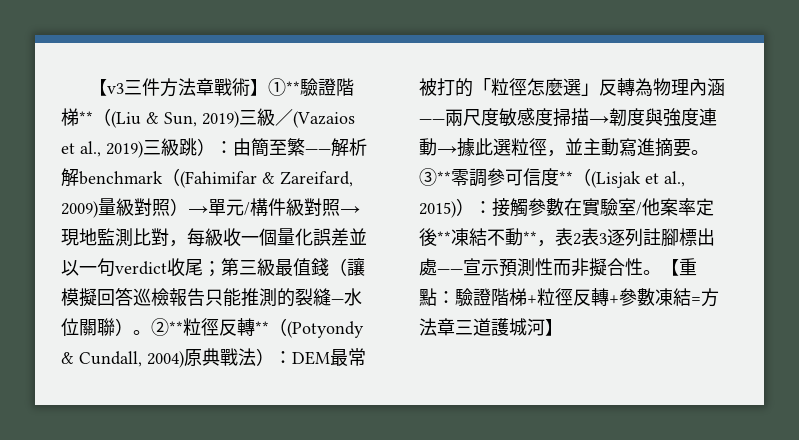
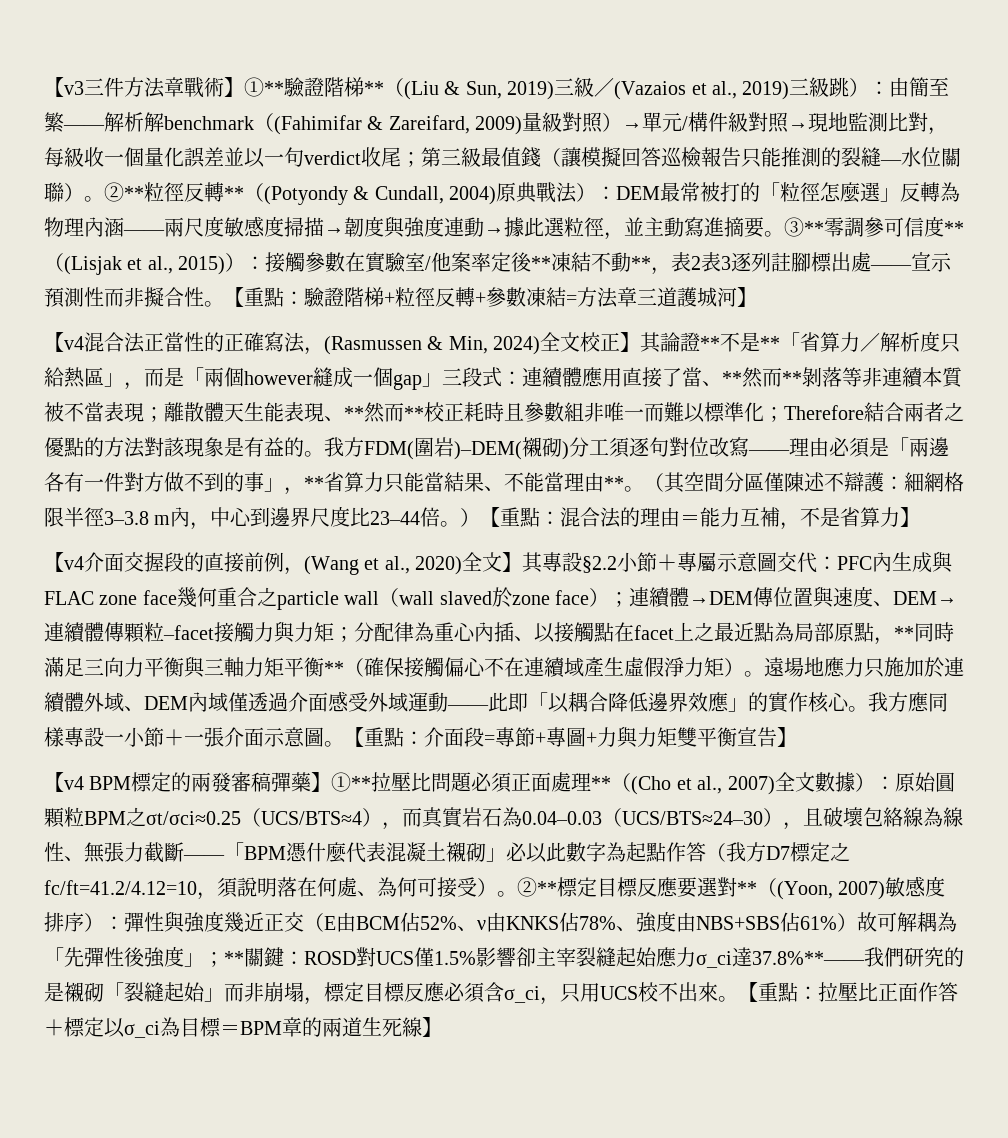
+ 【v4混合法正當性的正確寫法，(Rasmussen & Min, 2024)全文校正】其論證**不是**「省算力／解析度只給熱區」，而是「兩個however縫成一個gap」三段式：連續體應用直接了當、**然而**剝落等非連續本質被不當表現；離散體天生能表現、**然而**校正耗時且參數組非唯一而難以標準化；Therefore結合兩者之優點的方法對該現象是有益的。我方FDM(圍岩)–DEM(襯砌)分工須逐句對位改寫——理由必須是「兩邊各有一件對方做不到的事」，**省算力只能當結果、不能當理由**。（其空間分區僅陳述不辯護：細網格限半徑3–3.8 m內，中心到邊界尺度比23–44倍。）【重點：混合法的理由＝能力互補，不是省算力】
+ 【v4介面交握段的直接前例，(Wang et al., 2020)全文】其專設§2.2小節＋專屬示意圖交代：PFC內生成與FLAC zone face幾何重合之particle wall（wall slaved於zone face）；連續體→DEM傳位置與速度、DEM→連續體傳顆粒–facet接觸力與力矩；分配律為重心內插、以接觸點在facet上之最近點為局部原點，**同時滿足三向力平衡與三軸力矩平衡**（確保接觸偏心不在連續域產生虛假淨力矩）。遠場地應力只施加於連續體外域、DEM內域僅透過介面感受外域運動——此即「以耦合降低邊界效應」的實作核心。我方應同樣專設一小節＋一張介面示意圖。【重點：介面段=專節+專圖+力與力矩雙平衡宣告】
+ 【v4 BPM標定的兩發審稿彈藥】①**拉壓比問題必須正面處理**（(Cho et al., 2007)全文數據）：原始圓顆粒BPM之σt/σci≈0.25（UCS/BTS≈4），而真實岩石為0.04–0.03（UCS/BTS≈24–30），且破壞包絡線為線性、無張力截斷——「BPM憑什麼代表混凝土襯砌」必以此數字為起點作答（我方D7標定之fc/ft=41.2/4.12=10，須說明落在何處、為何可接受）。②**標定目標反應要選對**（(Yoon, 2007)敏感度排序）：彈性與強度幾近正交（E由BCM佔52%、ν由KNKS佔78%、強度由NBS+SBS佔61%）故可解耦為「先彈性後強度」；**關鍵：ROSD對UCS僅1.5%影響卻主宰裂縫起始應力σ_ci達37.8%**——我們研究的是襯砌「裂縫起始」而非崩塌，標定目標反應必須含σ_ci，只用UCS校不出來。【重點：拉壓比正面作答＋標定以σ_ci為目標＝BPM章的兩道生死線】

